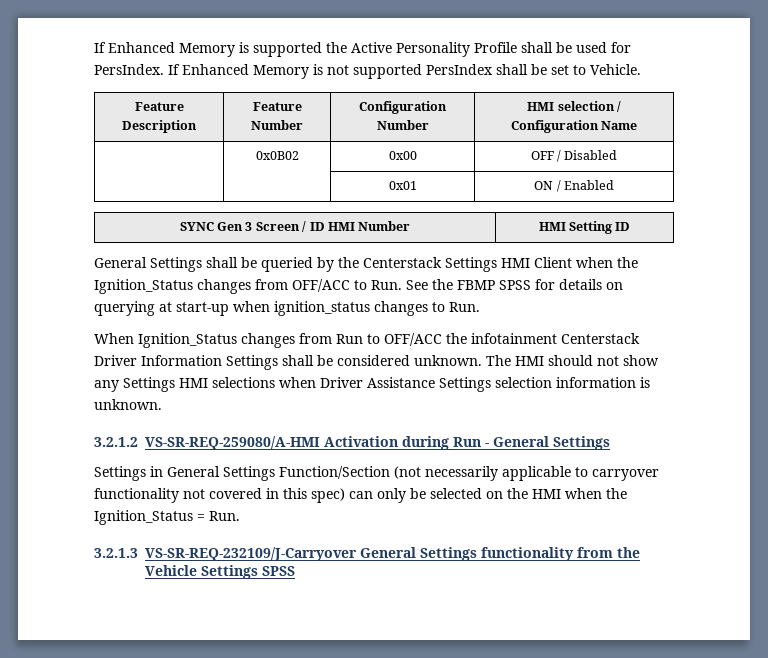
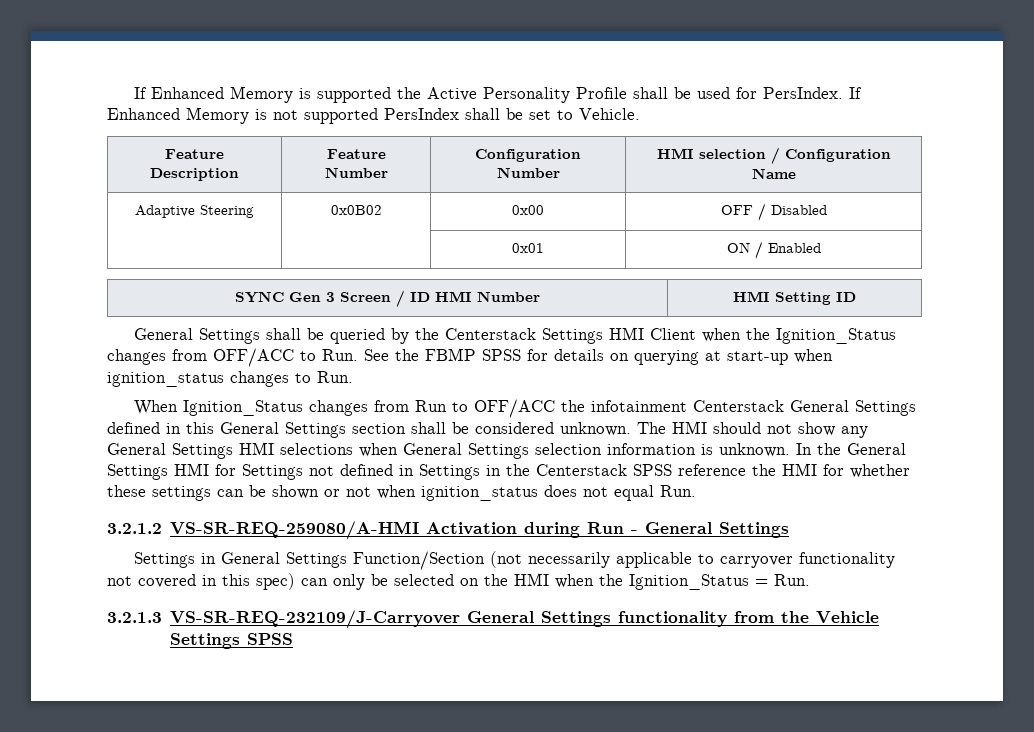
- | 0x0B02 | 0x00 | OFF / Disabled
+ Adaptive Steering | 0x0B02 | 0x00 | OFF / Disabled
- When Ignition_Status changes from Run to OFF/ACC the infotainment Centerstack Driver Information Settings shall be considered unknown.
+ When Ignition_Status changes from Run to OFF/ACC the infotainment Centerstack General Settings defined in this General Settings section shall be considered unknown.
- The HMI should not show any Settings HMI selections when Driver Assistance Settings selection information is unknown.
+ The HMI should not show any General Settings HMI selections when General Settings selection information is unknown. In the General Settings HMI for Settings not defined in Settings in the Centerstack SPSS reference the HMI for whether these settings can be shown or not when ignition_status does not equal Run.

